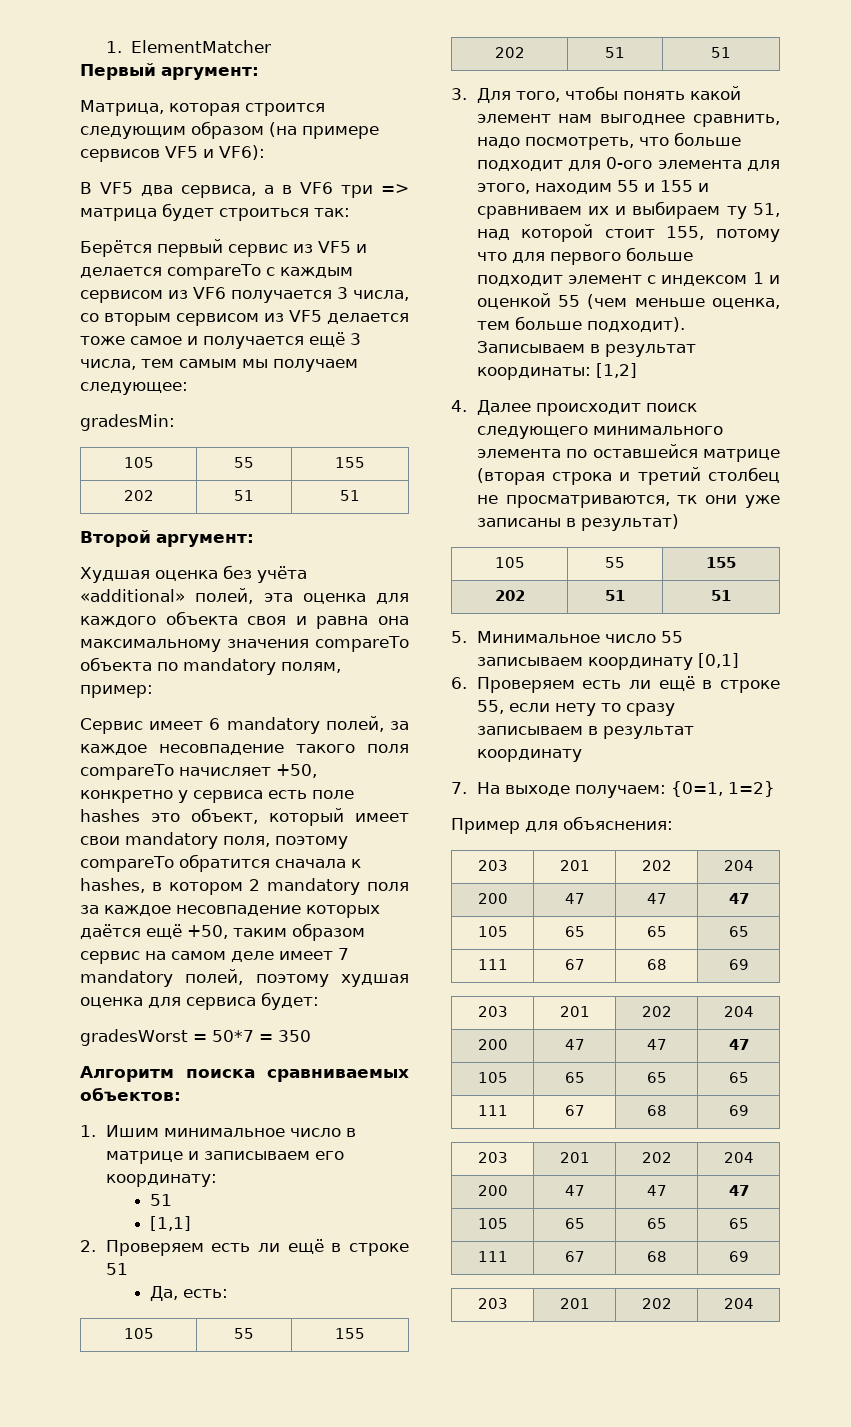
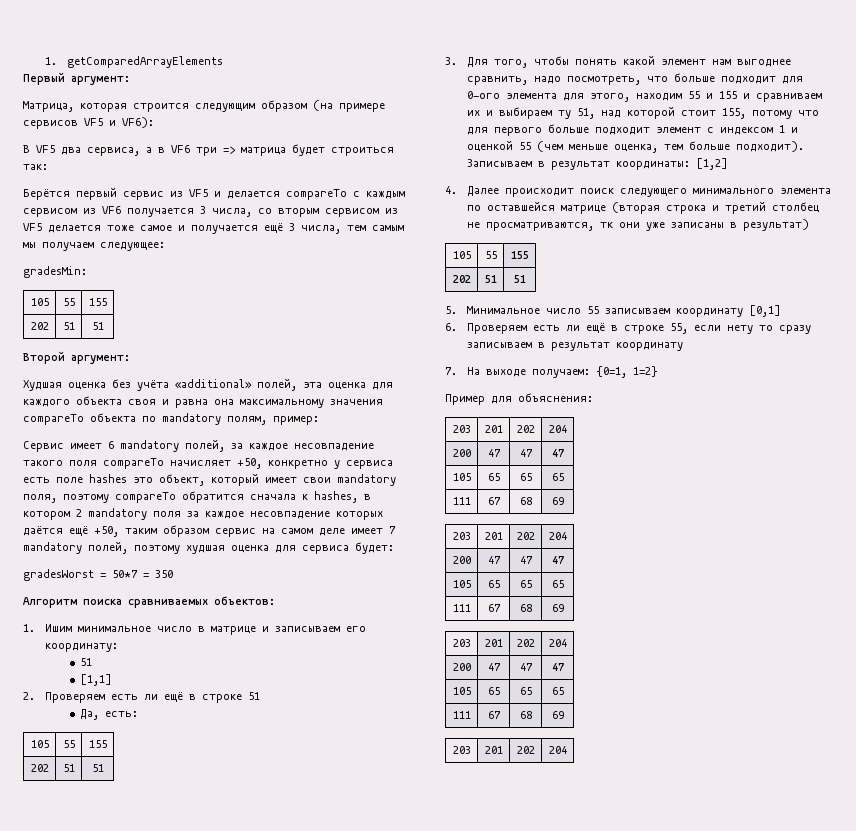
- 1. ElementMatcher
+ 1. getComparedArrayElements

